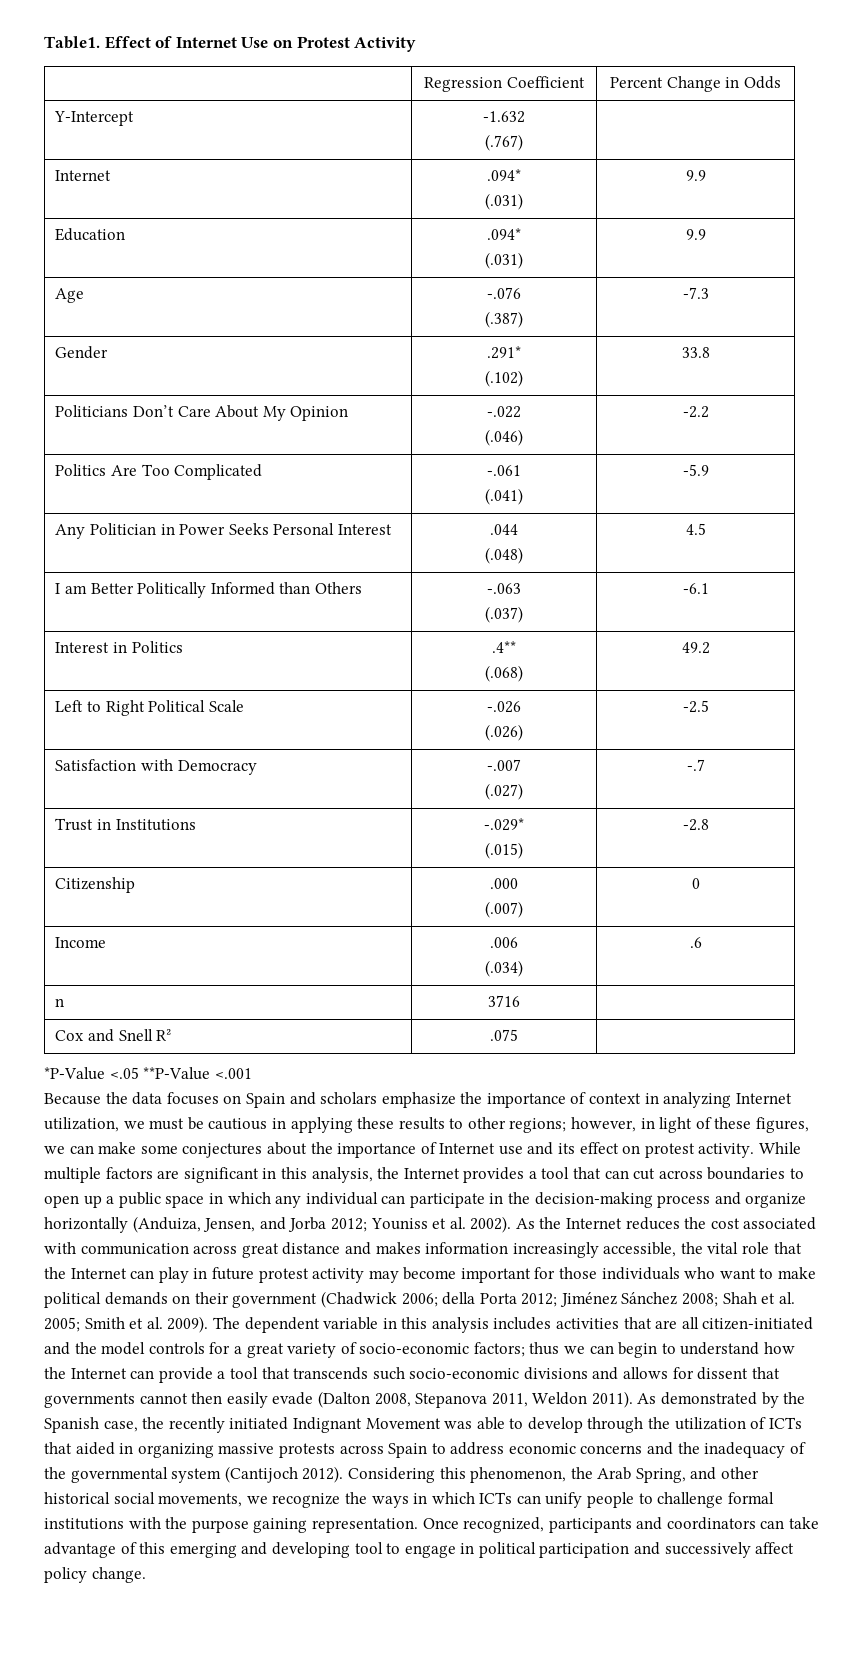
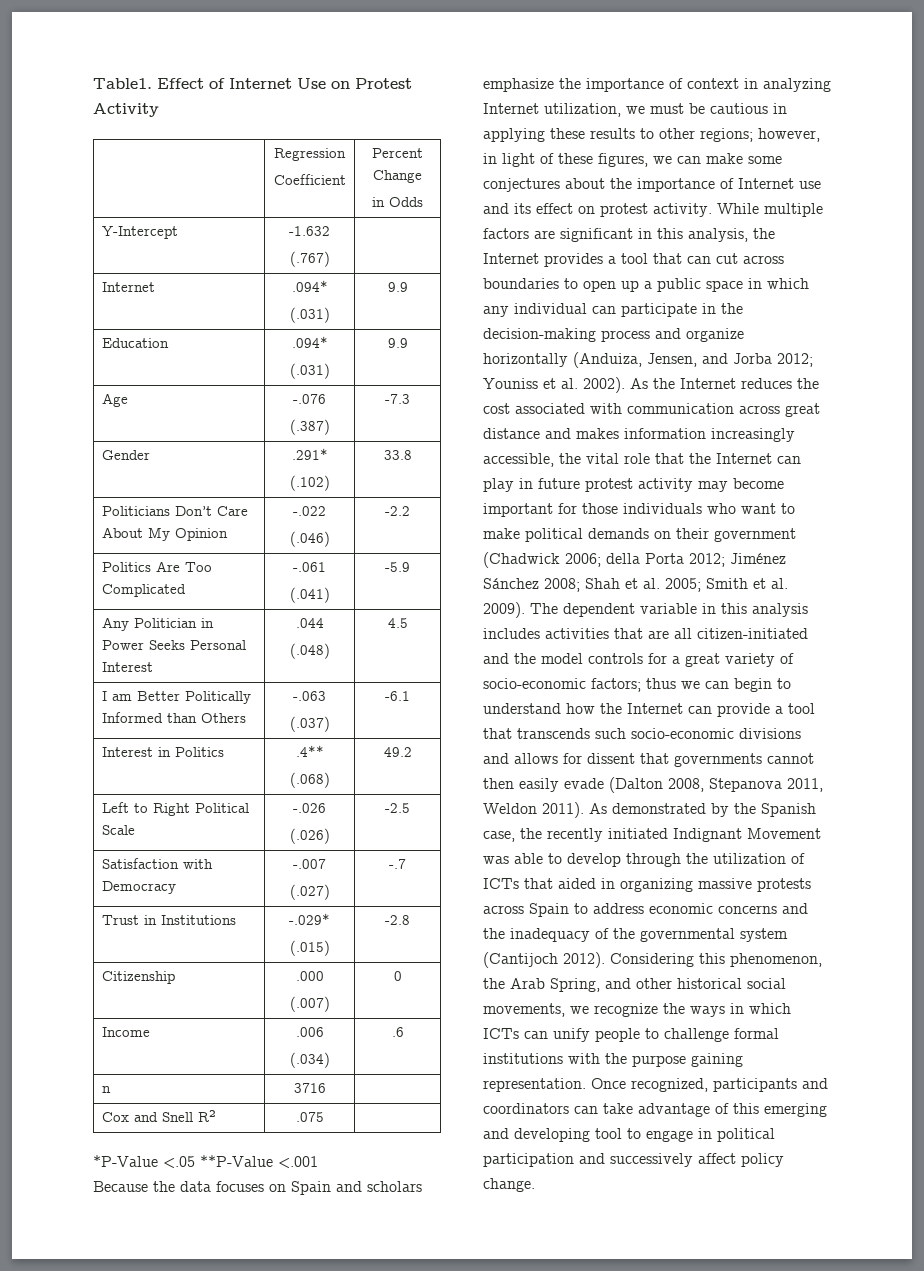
- | Regression Coefficient | Percent Change in Odds
+ | Regression
+ Coefficient | Percent Change
+ in Odds

